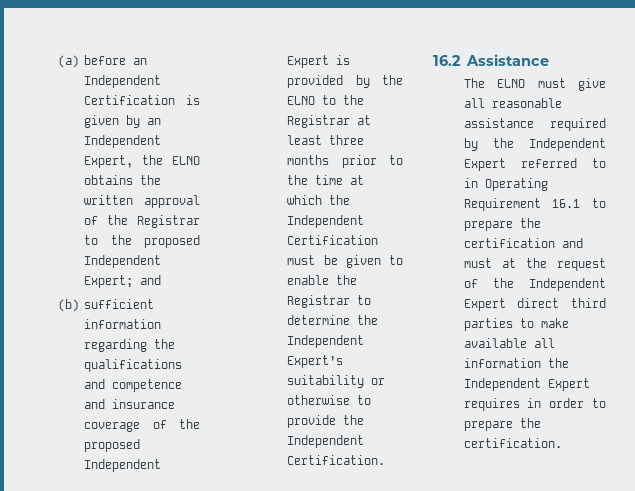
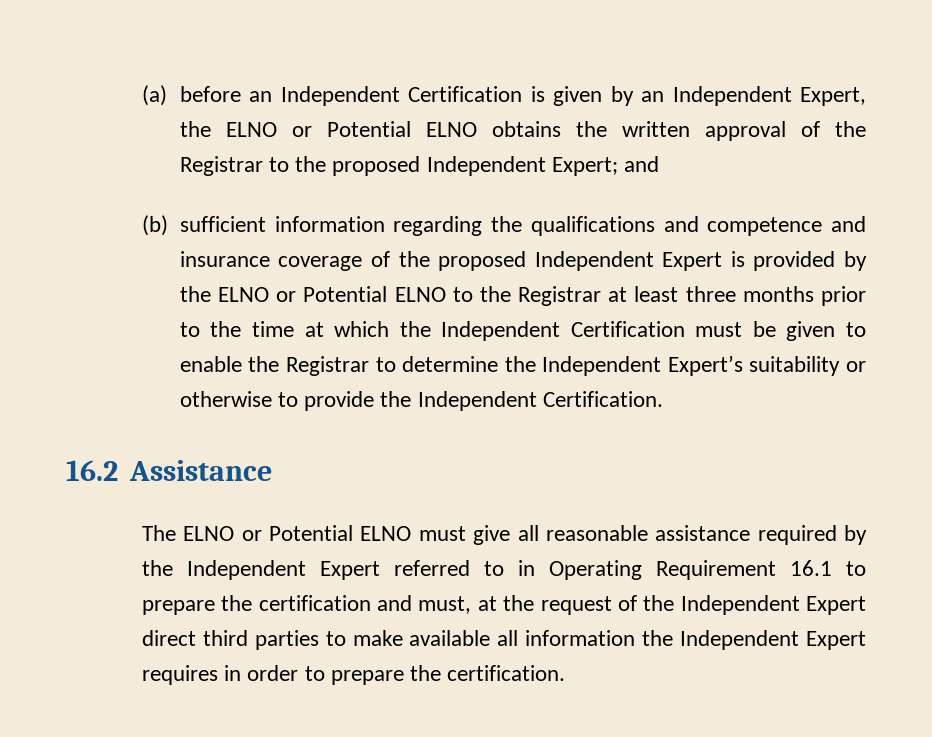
- (a) before an Independent Certification is given by an Independent Expert, the ELNO obtains the written approval of the Registrar to the proposed Independent Expert; and
+ (a) before an Independent Certification is given by an Independent Expert, the ELNO or Potential ELNO obtains the written approval of the Registrar to the proposed Independent Expert; and
- (b) sufficient information regarding the qualifications and competence and insurance coverage of the proposed Independent Expert is provided by the ELNO to the Registrar at least three months prior to the time at which the Independent Certification must be given to enable the Registrar to determine the Independent Expert’s suitability or otherwise to provide the Independent Certification.
+ (b) sufficient information regarding the qualifications and competence and insurance coverage of the proposed Independent Expert is provided by the ELNO or Potential ELNO to the Registrar at least three months prior to the time at which the Independent Certification must be given to enable the Registrar to determine the Independent Expert’s suitability or otherwise to provide the Independent Certification.
- The ELNO must give all reasonable assistance required by the Independent Expert referred to in Operating Requirement 16.1 to prepare the certification and must at the request of the Independent Expert direct third parties to make available all information the Independent Expert requires in order to prepare the certification.
+ The ELNO or Potential ELNO must give all reasonable assistance required by the Independent Expert referred to in Operating Requirement 16.1 to prepare the certification and must, at the request of the Independent Expert direct third parties to make available all information the Independent Expert requires in order to prepare the certification.

